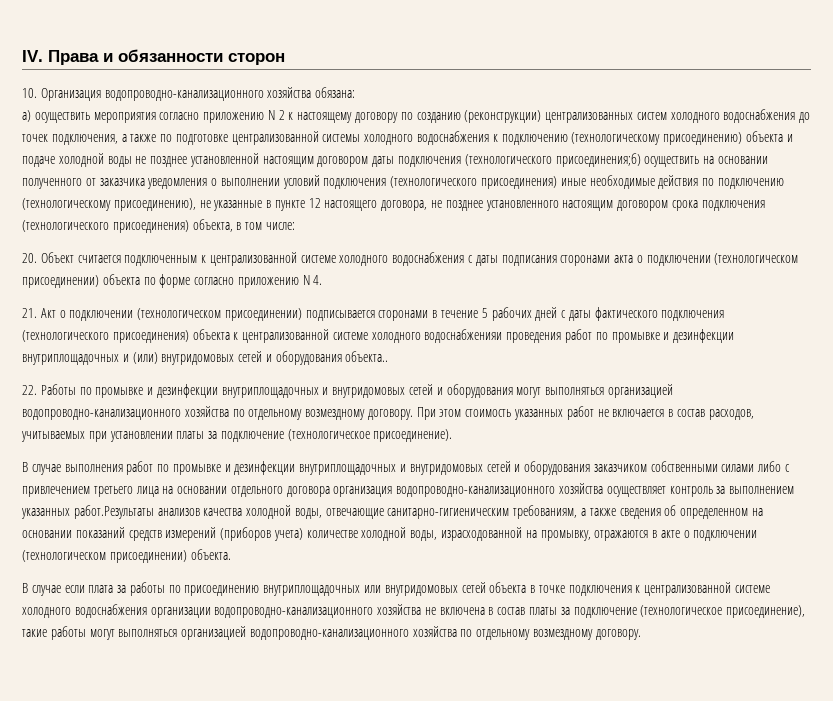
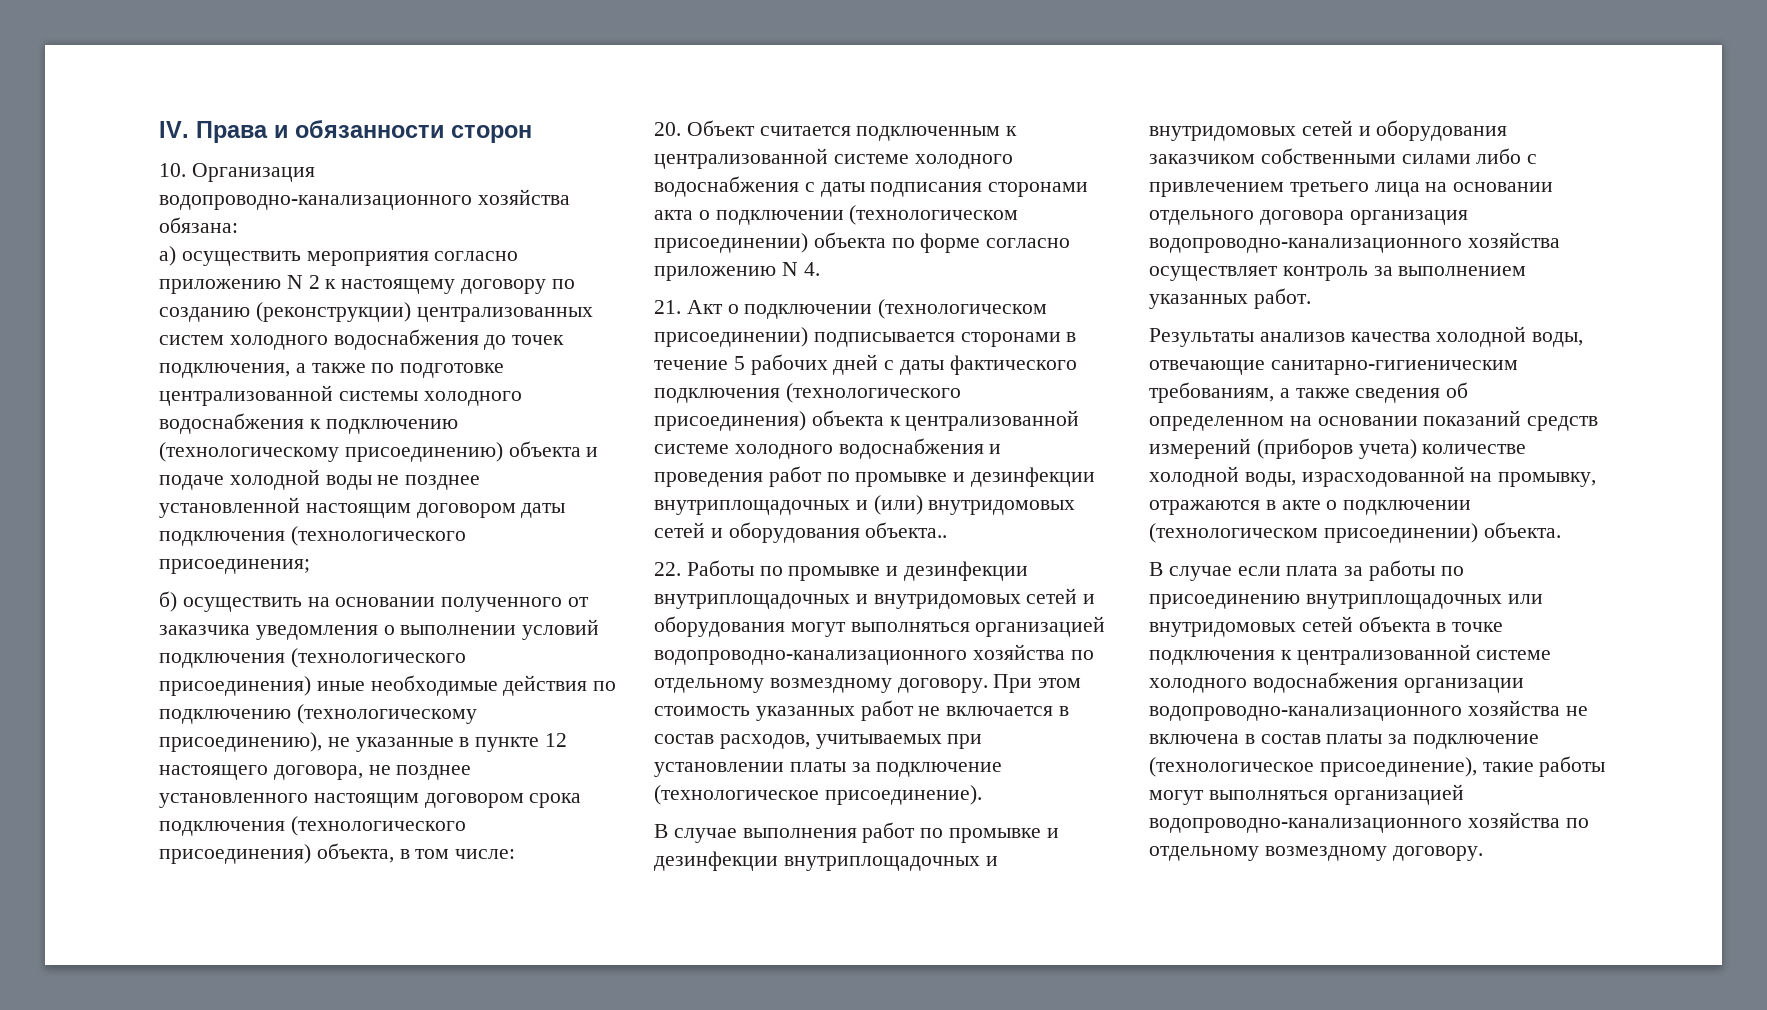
- а) осуществить мероприятия согласно приложению N 2 к настоящему договору по созданию (реконструкции) централизованных систем холодного водоснабжения до точек подключения, а также по подготовке централизованной системы холодного водоснабжения к подключению (технологическому присоединению) объекта и подаче холодной воды не позднее установленной настоящим договором даты подключения (технологического присоединения;б) осуществить на основании полученного от заказчика уведомления о выполнении условий подключения (технологического присоединения) иные необходимые действия по подключению (технологическому присоединению), не указанные в пункте 12 настоящего договора, не позднее установленного настоящим договором срока подключения (технологического присоединения) объекта, в том числе:
+ а) осуществить мероприятия согласно приложению N 2 к настоящему договору по созданию (реконструкции) централизованных систем холодного водоснабжения до точек подключения, а также по подготовке централизованной системы холодного водоснабжения к подключению (технологическому присоединению) объекта и подаче холодной воды не позднее установленной настоящим договором даты подключения (технологического присоединения;
+ б) осуществить на основании полученного от заказчика уведомления о выполнении условий подключения (технологического присоединения) иные необходимые действия по подключению (технологическому присоединению), не указанные в пункте 12 настоящего договора, не позднее установленного настоящим договором срока подключения (технологического присоединения) объекта, в том числе:
- 21. Акт о подключении (технологическом присоединении) подписывается сторонами в течение 5 рабочих дней с даты фактического подключения (технологического присоединения) объекта к централизованной системе холодного водоснабженияи проведения работ по промывке и дезинфекции внутриплощадочных и (или) внутридомовых сетей и оборудования объекта..
+ 21. Акт о подключении (технологическом присоединении) подписывается сторонами в течение 5 рабочих дней с даты фактического подключения (технологического присоединения) объекта к централизованной системе холодного водоснабжения и проведения работ по промывке и дезинфекции внутриплощадочных и (или) внутридомовых сетей и оборудования объекта..
- В случае выполнения работ по промывке и дезинфекции внутриплощадочных и внутридомовых сетей и оборудования заказчиком собственными силами либо с привлечением третьего лица на основании отдельного договора организация водопроводно-канализационного хозяйства осуществляет контроль за выполнением указанных работ.Результаты анализов качества холодной воды, отвечающие санитарно-гигиеническим требованиям, а также сведения об определенном на основании показаний средств измерений (приборов учета) количестве холодной воды, израсходованной на промывку, отражаются в акте о подключении (технологическом присоединении) объекта.
+ В случае выполнения работ по промывке и дезинфекции внутриплощадочных и внутридомовых сетей и оборудования заказчиком собственными силами либо с привлечением третьего лица на основании отдельного договора организация водопроводно-канализационного хозяйства осуществляет контроль за выполнением указанных работ.
+ Результаты анализов качества холодной воды, отвечающие санитарно-гигиеническим требованиям, а также сведения об определенном на основании показаний средств измерений (приборов учета) количестве холодной воды, израсходованной на промывку, отражаются в акте о подключении (технологическом присоединении) объекта.

